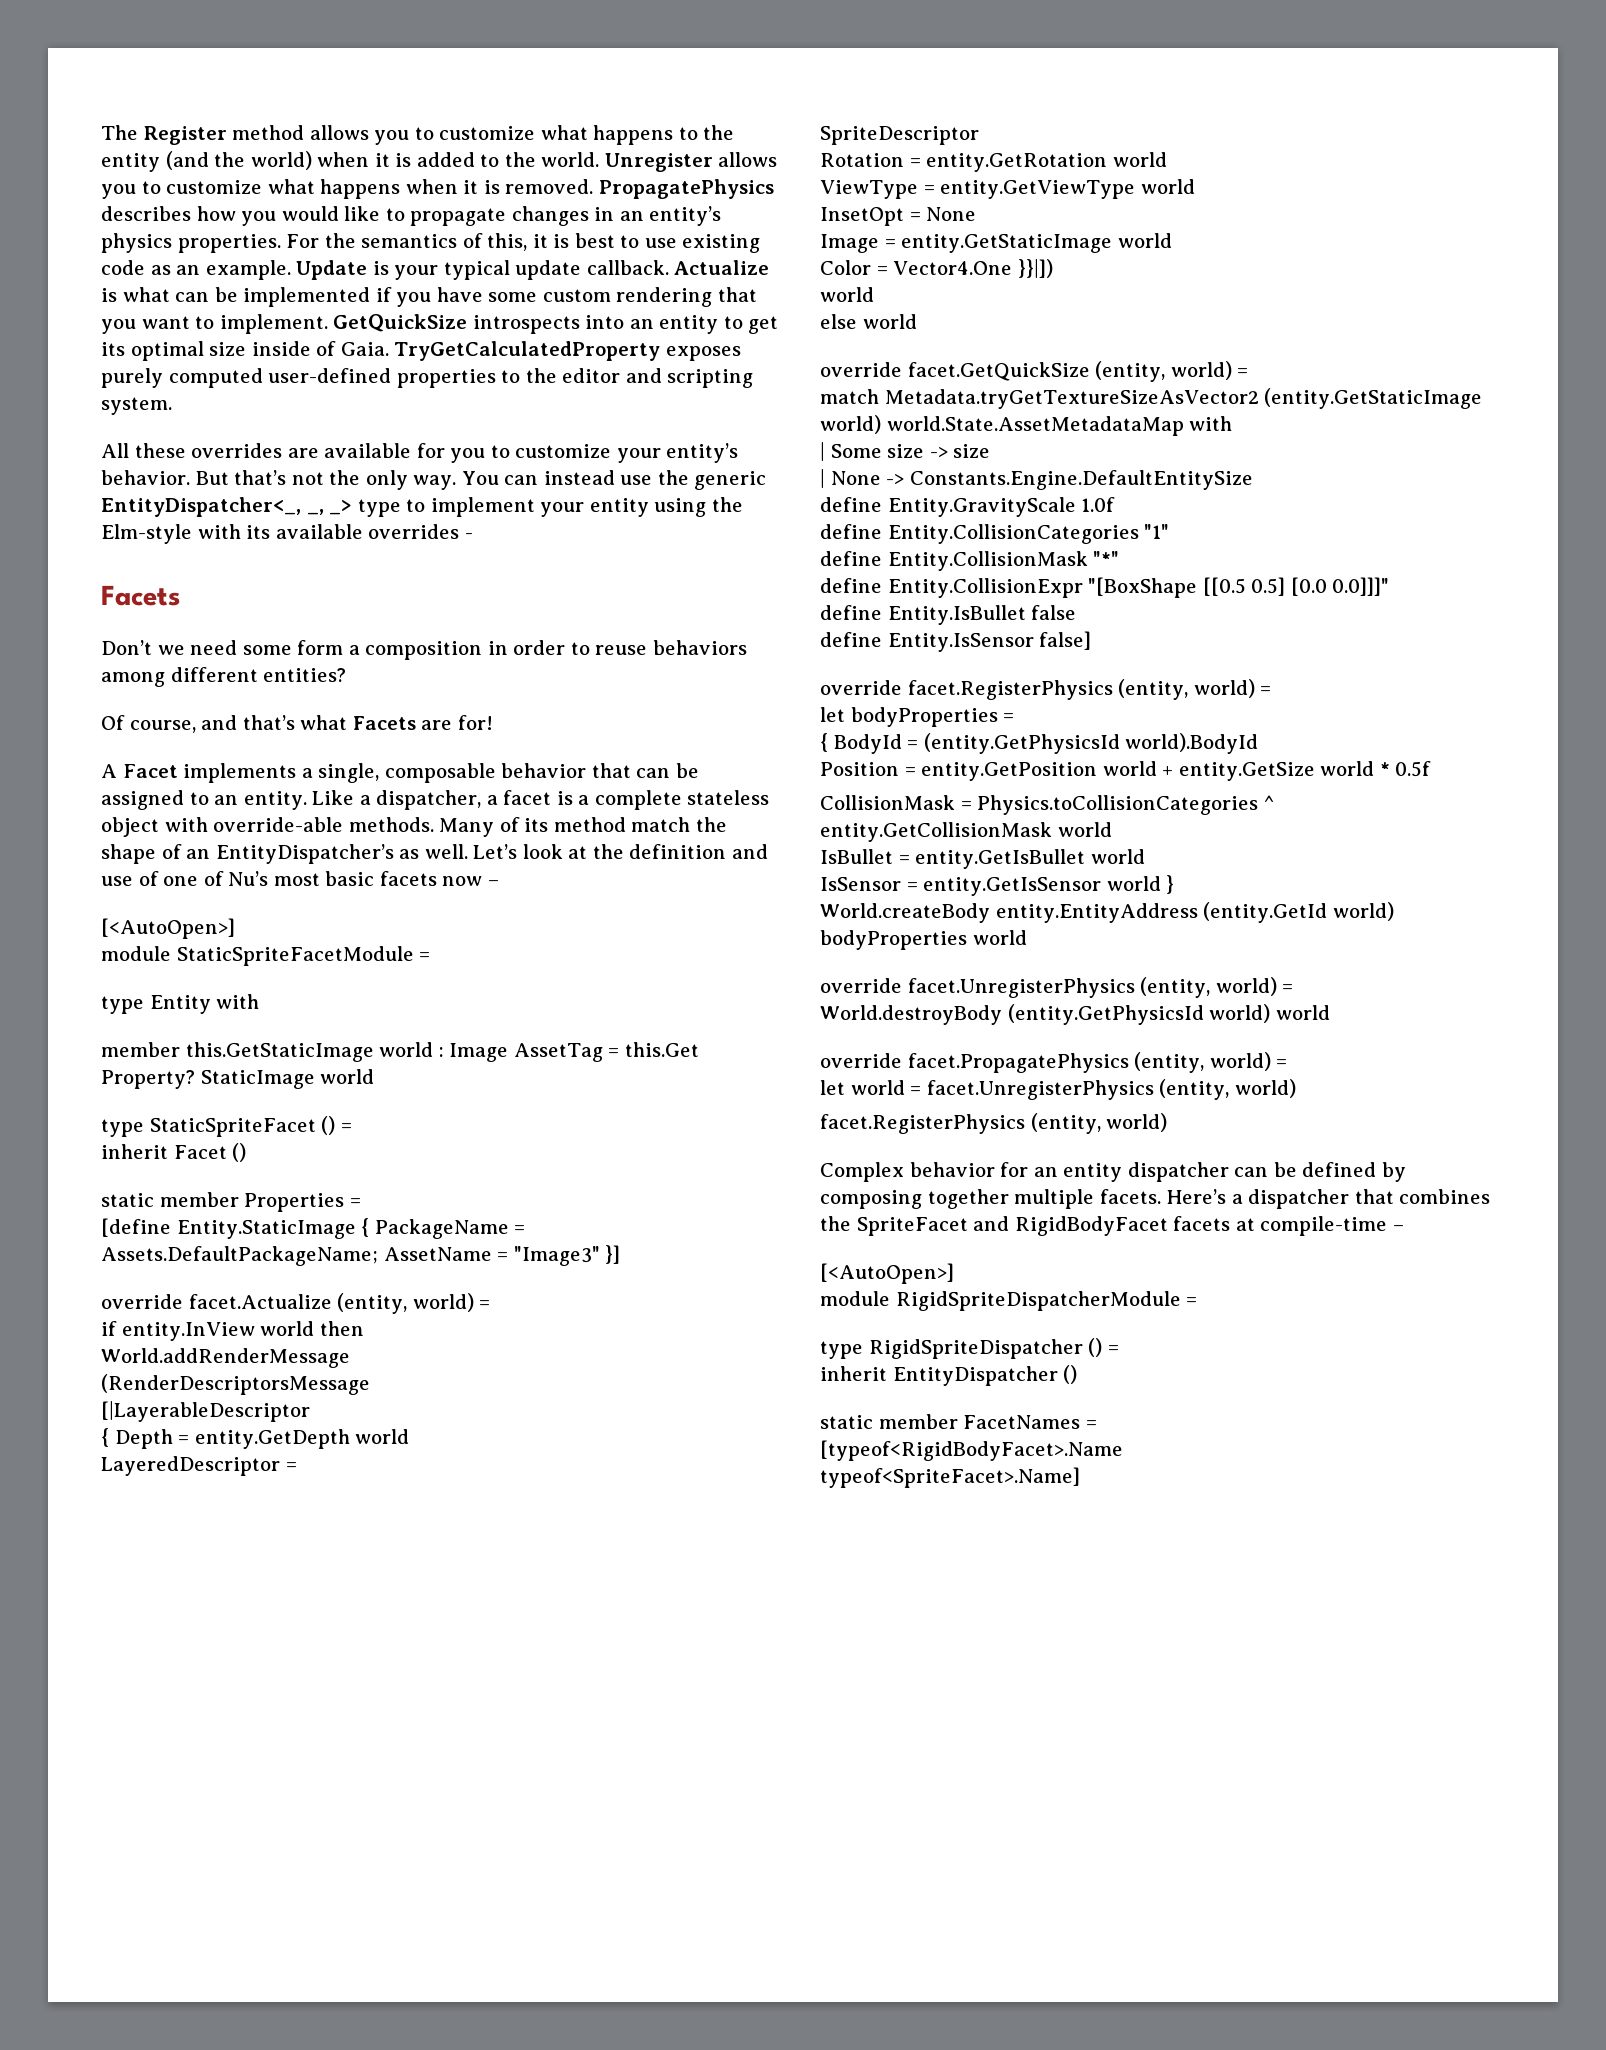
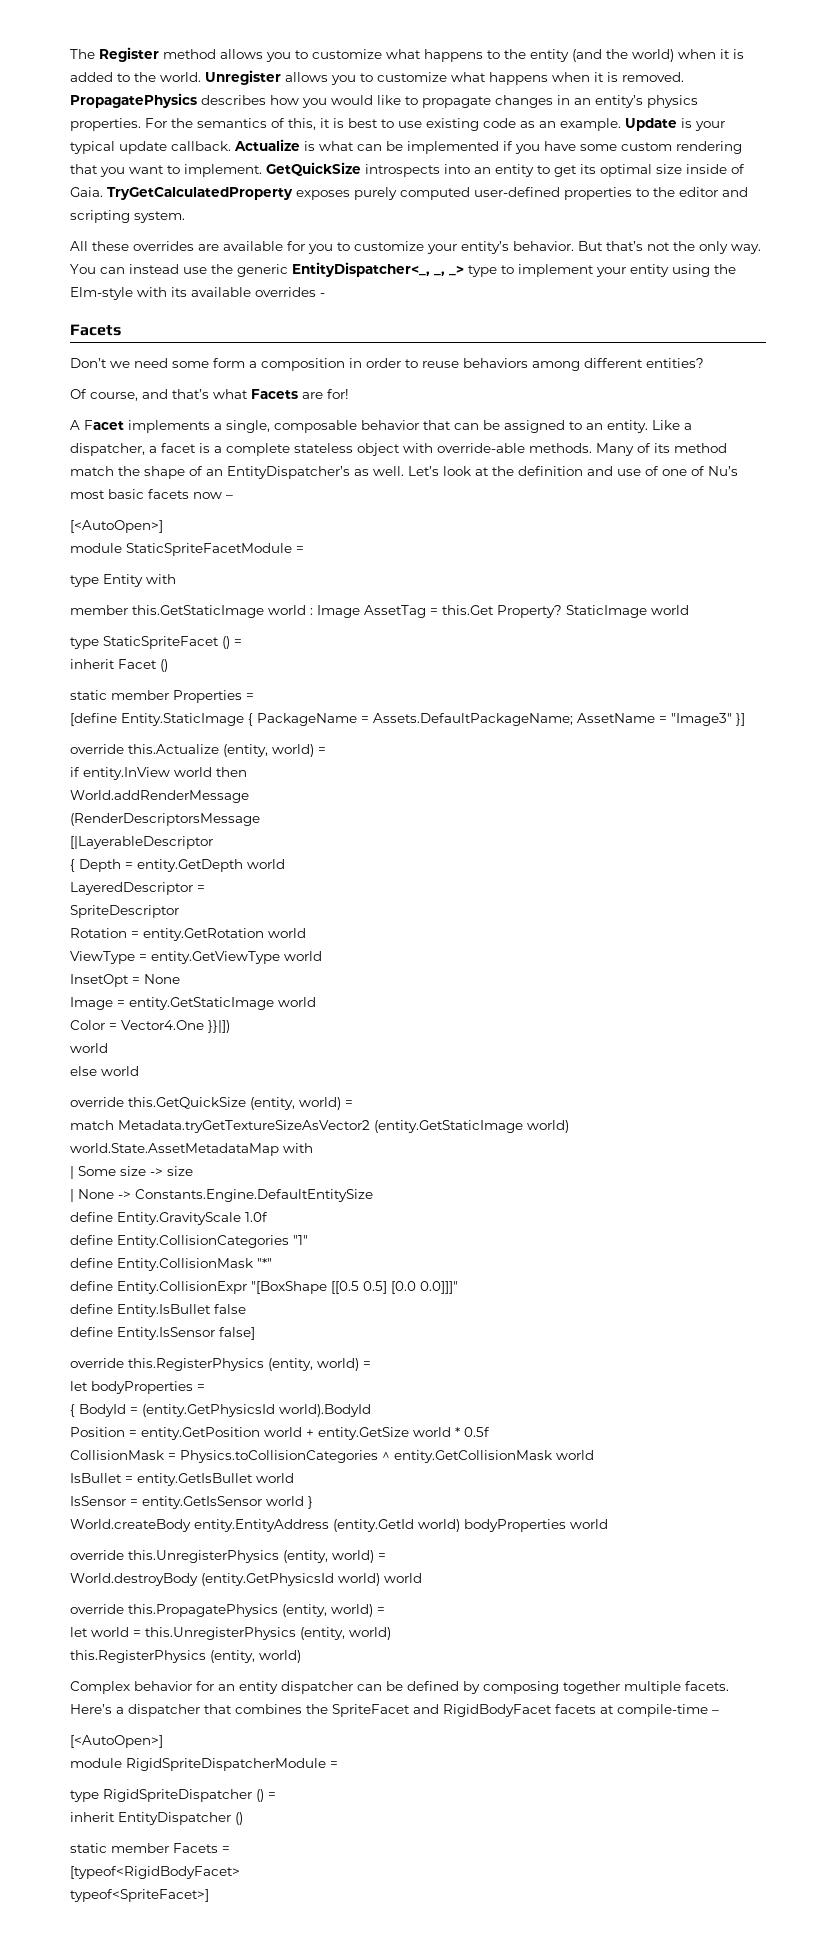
- override facet.Actualize (entity, world) =
+ override this.Actualize (entity, world) =
- override facet.GetQuickSize (entity, world) =
+ override this.GetQuickSize (entity, world) =
- override facet.RegisterPhysics (entity, world) =
+ override this.RegisterPhysics (entity, world) =
- override facet.UnregisterPhysics (entity, world) =
+ override this.UnregisterPhysics (entity, world) =
- override facet.PropagatePhysics (entity, world) =
+ override this.PropagatePhysics (entity, world) =
- let world = facet.UnregisterPhysics (entity, world)
- facet.RegisterPhysics (entity, world)
+ let world = this.UnregisterPhysics (entity, world)
+ this.RegisterPhysics (entity, world)
- static member FacetNames =
- [typeof<RigidBodyFacet>.Name
- typeof<SpriteFacet>.Name]
+ static member Facets =
+ [typeof<RigidBodyFacet>
+ typeof<SpriteFacet>]

